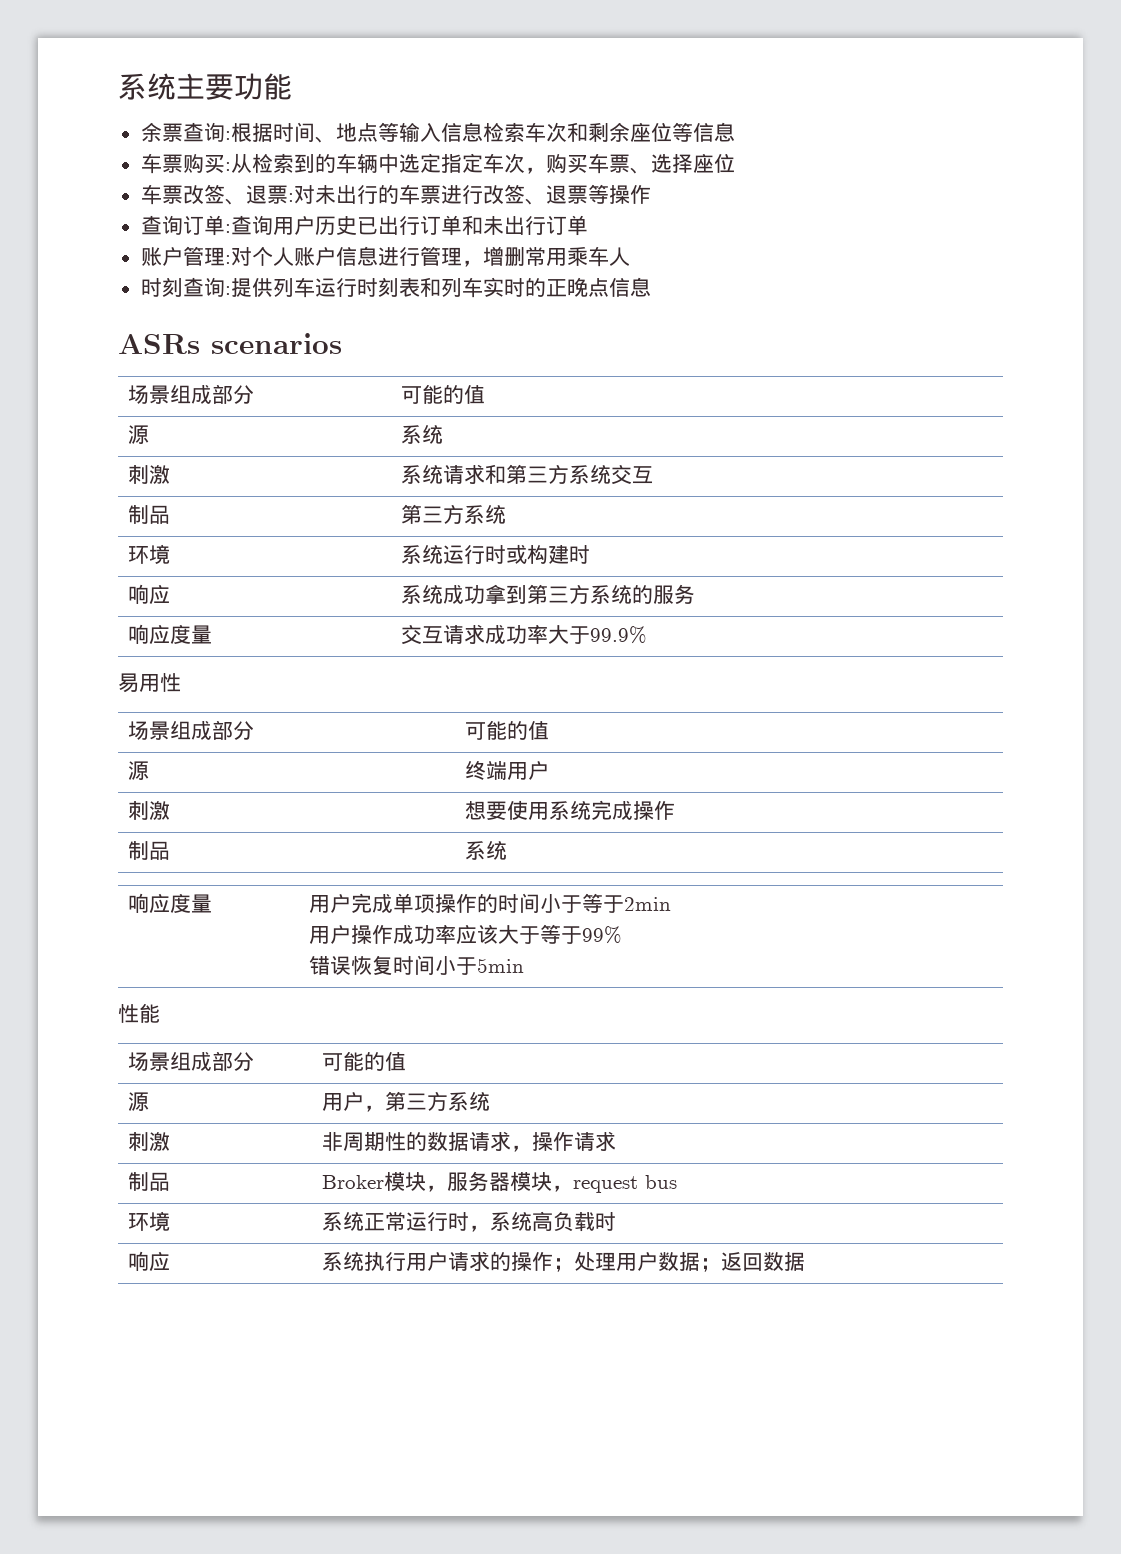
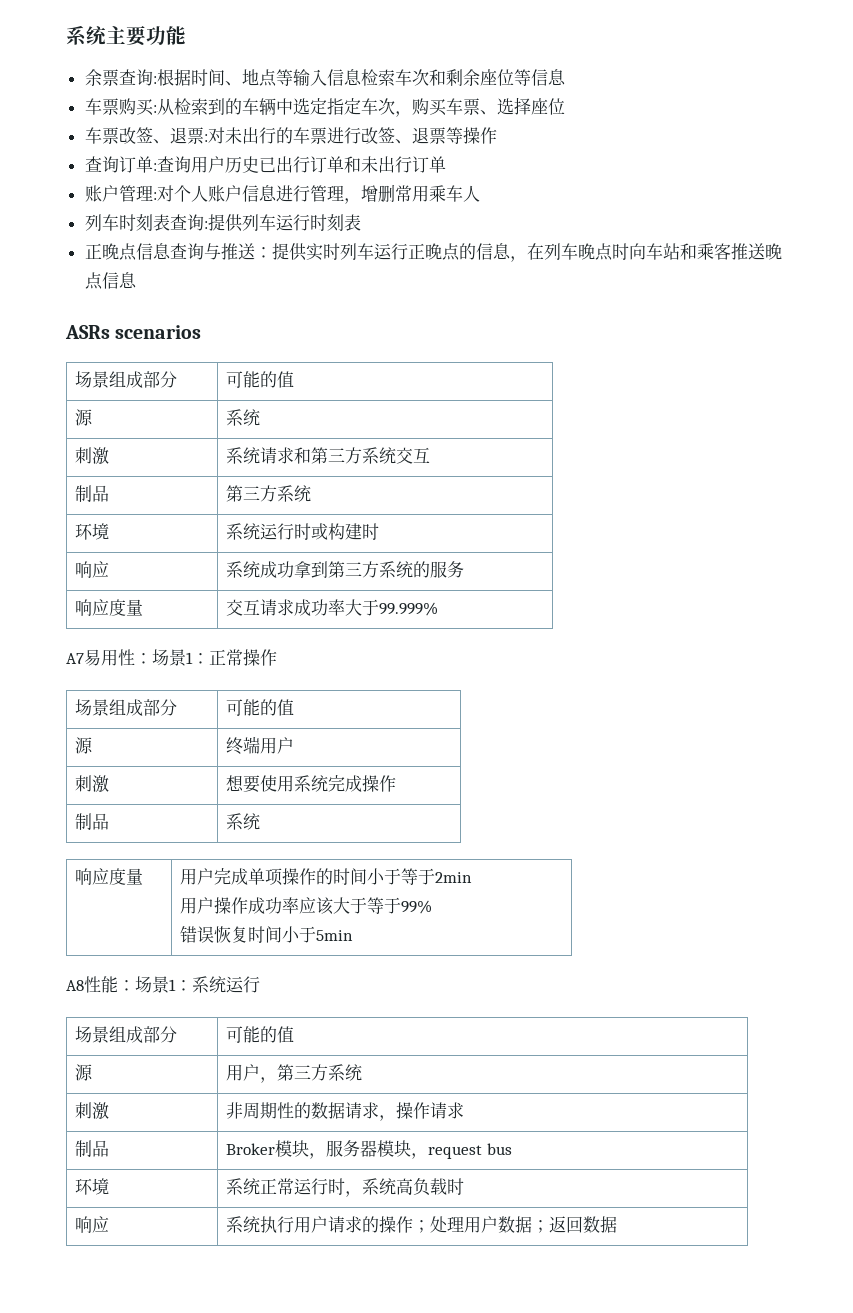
- 时刻查询:提供列车运行时刻表和列车实时的正晚点信息
+ 列车时刻表查询:提供列车运行时刻表
+ 正晚点信息查询与推送：提供实时列车运行正晚点的信息，在列车晚点时向车站和乘客推送晚点信息
- 响应度量 | 交互请求成功率大于99.9%
- 易用性
+ 响应度量 | 交互请求成功率大于99.999%
+ A7易用性：场景1：正常操作
- 性能
+ A8性能：场景1：系统运行

